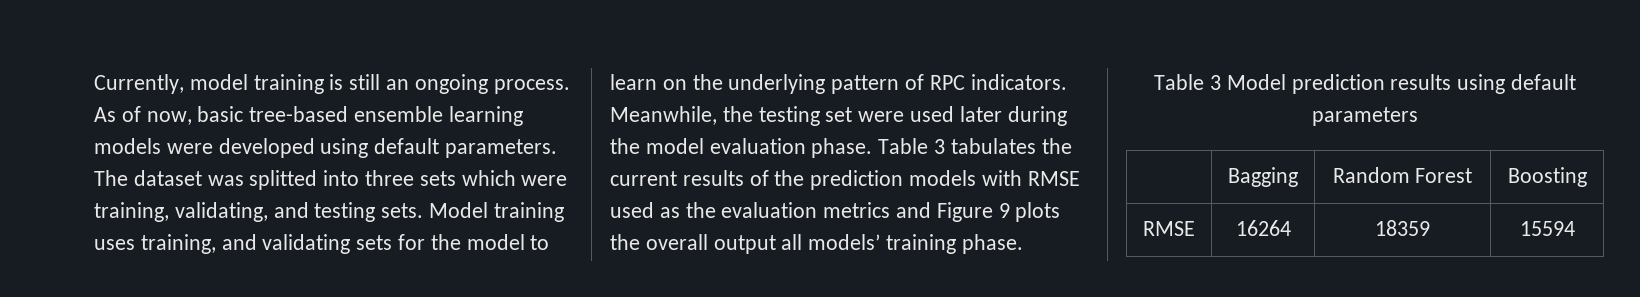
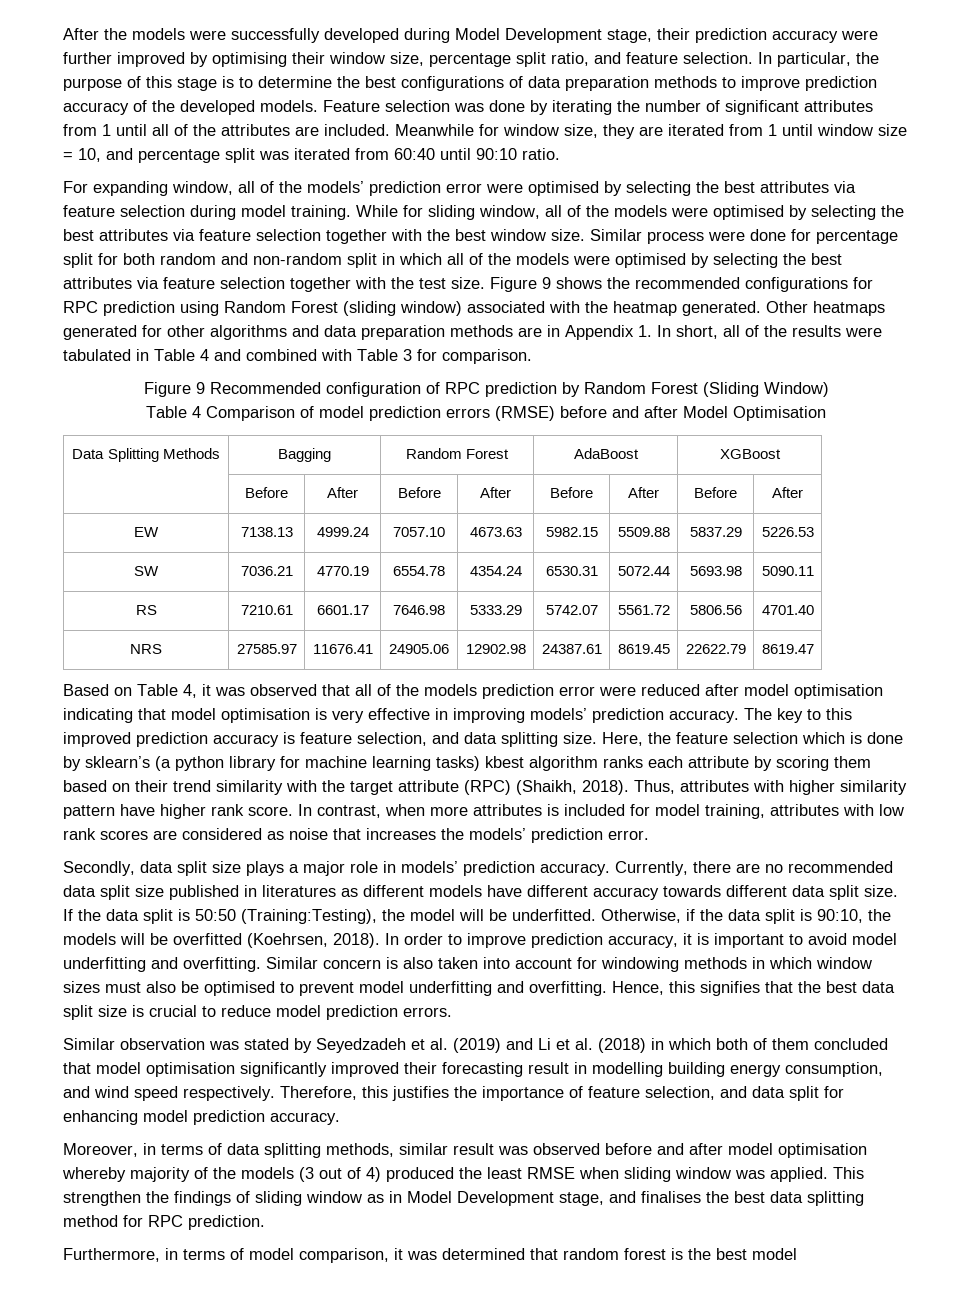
- Currently, model training is still an ongoing process. As of now, basic tree-based ensemble learning models were developed using default parameters. The dataset was splitted into three sets which were training, validating, and testing sets. Model training uses training, and validating sets for the model to learn on the underlying pattern of RPC indicators. Meanwhile, the testing set were used later during the model evaluation phase. Table 3 tabulates the current results of the prediction models with RMSE used as the evaluation metrics and Figure 9 plots the overall output all models’ training phase.
- Table 3 Model prediction results using default parameters
- | Bagging | Random Forest | Boosting
- RMSE | 16264 | 18359 | 15594
+ After the models were successfully developed during Model Development stage, their prediction accuracy were further improved by optimising their window size, percentage split ratio, and feature selection. In particular, the purpose of this stage is to determine the best configurations of data preparation methods to improve prediction accuracy of the developed models. Feature selection was done by iterating the number of significant attributes from 1 until all of the attributes are included. Meanwhile for window size, they are iterated from 1 until window size = 10, and percentage split was iterated from 60:40 until 90:10 ratio.
+ For expanding window, all of the models’ prediction error were optimised by selecting the best attributes via feature selection during model training. While for sliding window, all of the models were optimised by selecting the best attributes via feature selection together with the best window size. Similar process were done for percentage split for both random and non-random split in which all of the models were optimised by selecting the best attributes via feature selection together with the test size. Figure 9 shows the recommended configurations for RPC prediction using Random Forest (sliding window) associated with the heatmap generated. Other heatmaps generated for other algorithms and data preparation methods are in Appendix 1. In short, all of the results were tabulated in Table 4 and combined with Table 3 for comparison.
+ Figure 9 Recommended configuration of RPC prediction by Random Forest (Sliding Window)
+ Table 4 Comparison of model prediction errors (RMSE) before and after Model Optimisation
+ Data Splitting Methods | Bagging | Random Forest | AdaBoost | XGBoost
+ | Before | After | Before | After | Before | After | Before | After
+ EW | 7138.13 | 4999.24 | 7057.10 | 4673.63 | 5982.15 | 5509.88 | 5837.29 | 5226.53
+ SW | 7036.21 | 4770.19 | 6554.78 | 4354.24 | 6530.31 | 5072.44 | 5693.98 | 5090.11
+ RS | 7210.61 | 6601.17 | 7646.98 | 5333.29 | 5742.07 | 5561.72 | 5806.56 | 4701.40
+ NRS | 27585.97 | 11676.41 | 24905.06 | 12902.98 | 24387.61 | 8619.45 | 22622.79 | 8619.47
+ Based on Table 4, it was observed that all of the models prediction error were reduced after model optimisation indicating that model optimisation is very effective in improving models’ prediction accuracy. The key to this improved prediction accuracy is feature selection, and data splitting size. Here, the feature selection which is done by sklearn’s (a python library for machine learning tasks) kbest algorithm ranks each attribute by scoring them based on their trend similarity with the target attribute (RPC) (Shaikh, 2018). Thus, attributes with higher similarity pattern have higher rank score. In contrast, when more attributes is included for model training, attributes with low rank scores are considered as noise that increases the models’ prediction error.
+ Secondly, data split size plays a major role in models’ prediction accuracy. Currently, there are no recommended data split size published in literatures as different models have different accuracy towards different data split size. If the data split is 50:50 (Training:Testing), the model will be underfitted. Otherwise, if the data split is 90:10, the models will be overfitted (Koehrsen, 2018). In order to improve prediction accuracy, it is important to avoid model underfitting and overfitting. Similar concern is also taken into account for windowing methods in which window sizes must also be optimised to prevent model underfitting and overfitting. Hence, this signifies that the best data split size is crucial to reduce model prediction errors.
+ Similar observation was stated by Seyedzadeh et al. (2019) and Li et al. (2018) in which both of them concluded that model optimisation significantly improved their forecasting result in modelling building energy consumption, and wind speed respectively. Therefore, this justifies the importance of feature selection, and data split for enhancing model prediction accuracy.
+ Moreover, in terms of data splitting methods, similar result was observed before and after model optimisation whereby majority of the models (3 out of 4) produced the least RMSE when sliding window was applied. This strengthen the findings of sliding window as in Model Development stage, and finalises the best data splitting method for RPC prediction.
+ Furthermore, in terms of model comparison, it was determined that random forest is the best model

